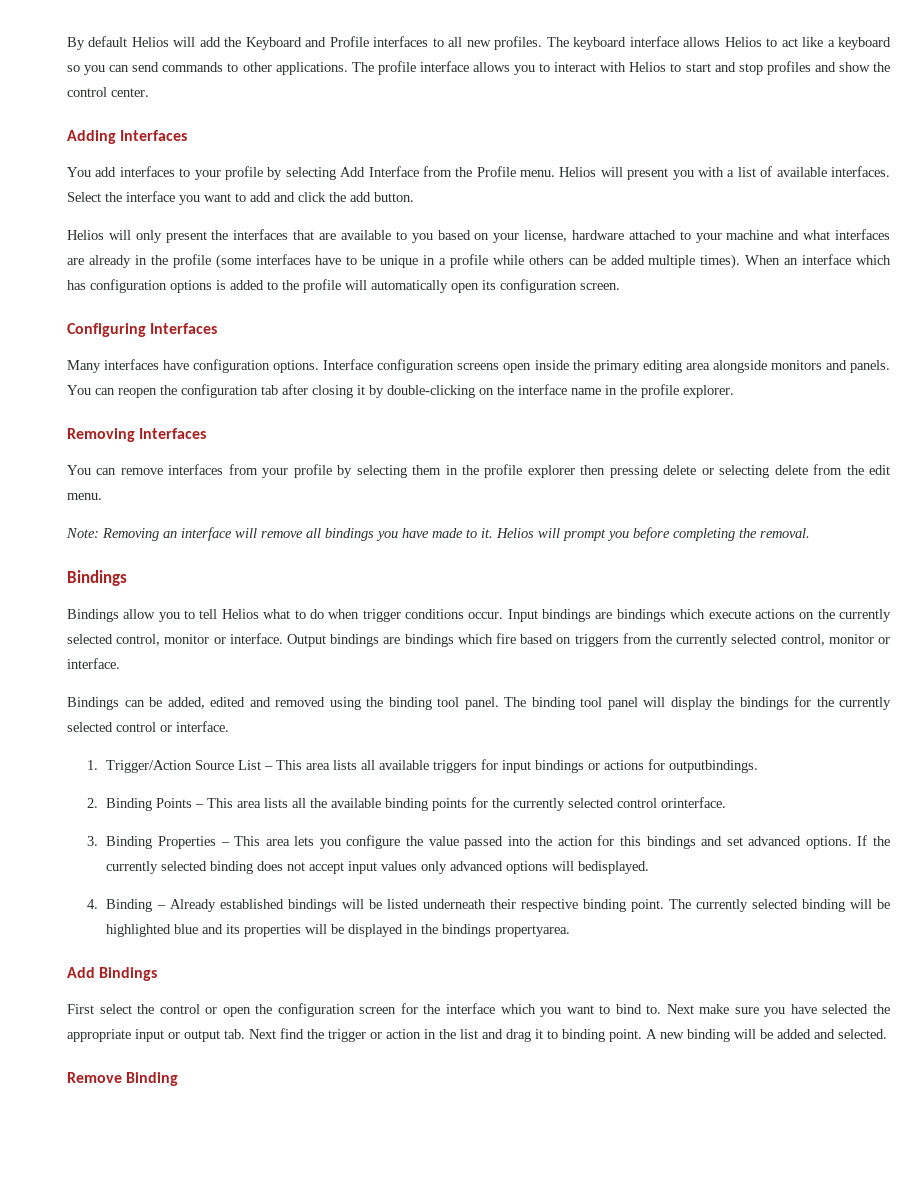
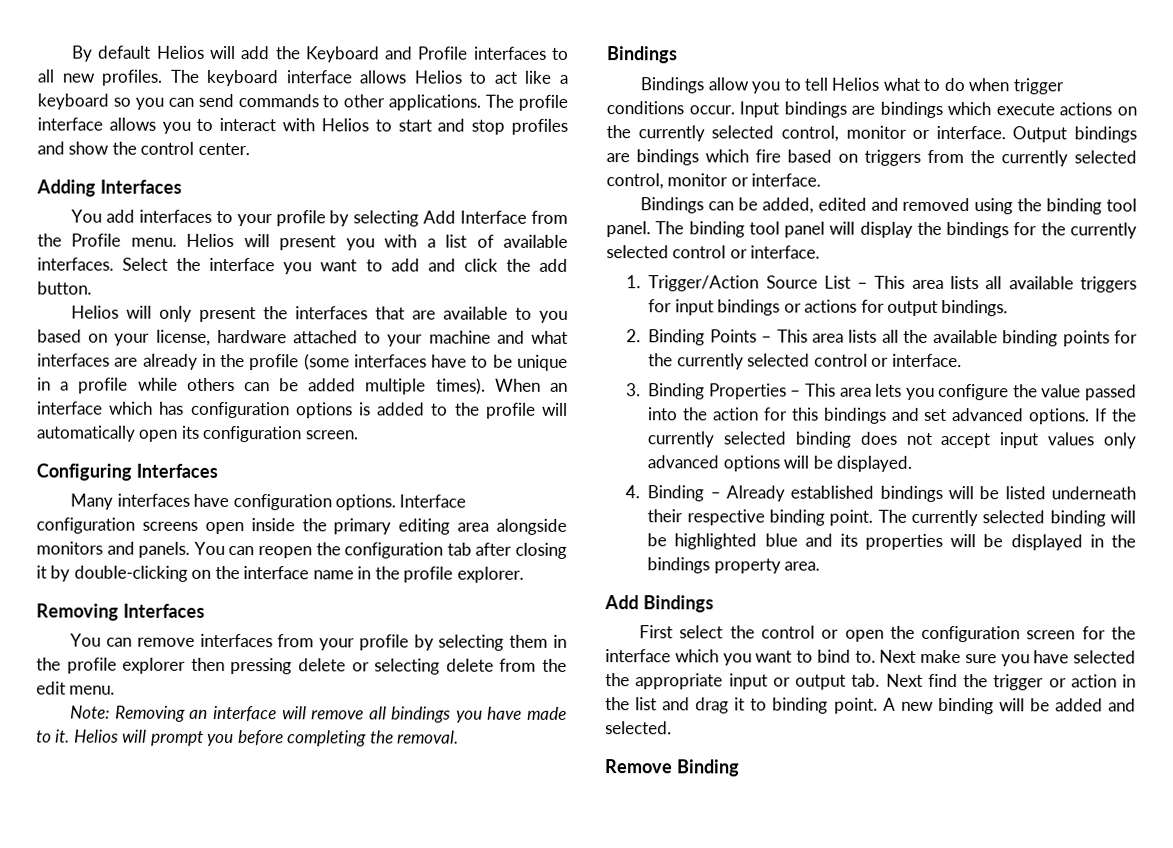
- 1. Trigger/Action Source List – This area lists all available triggers for input bindings or actions for outputbindings.
+ 1. Trigger/Action Source List – This area lists all available triggers for input bindings or actions for output bindings.
- 2. Binding Points – This area lists all the available binding points for the currently selected control orinterface.
+ 2. Binding Points – This area lists all the available binding points for the currently selected control or interface.
- If the currently selected binding does not accept input values only advanced options will bedisplayed.
+ If the currently selected binding does not accept input values only advanced options will be displayed.
- The currently selected binding will be highlighted blue and its properties will be displayed in the bindings propertyarea.
+ The currently selected binding will be highlighted blue and its properties will be displayed in the bindings property area.

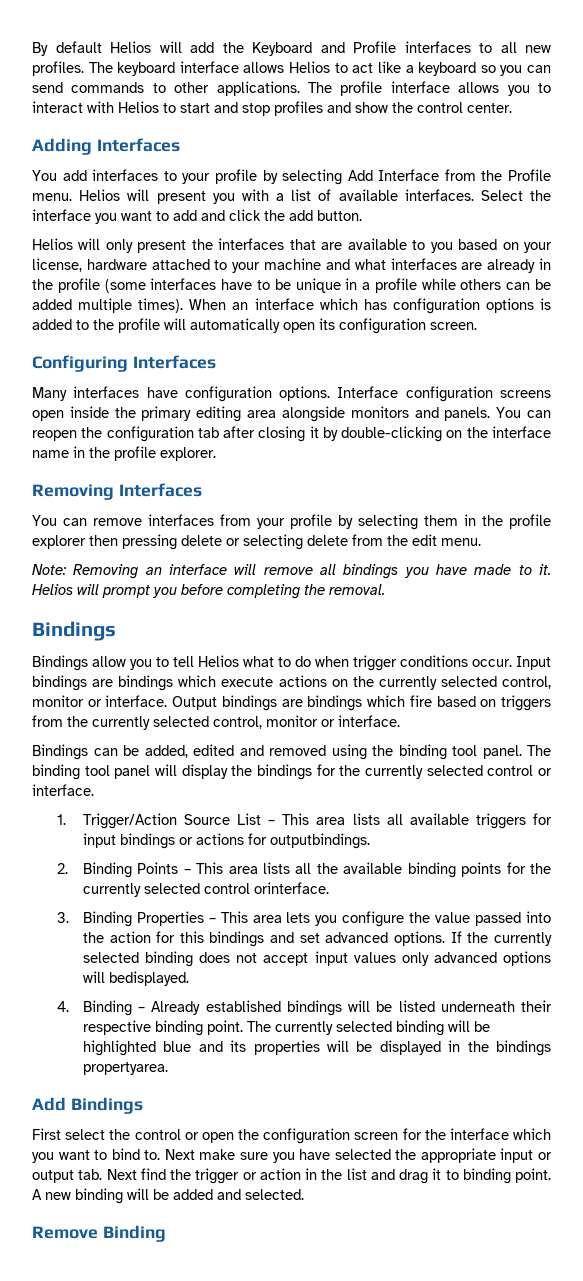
- 1. Trigger/Action Source List – This area lists all available triggers for input bindings or actions for output bindings.
+ 1. Trigger/Action Source List – This area lists all available triggers for input bindings or actions for outputbindings.
- 2. Binding Points – This area lists all the available binding points for the currently selected control or interface.
+ 2. Binding Points – This area lists all the available binding points for the currently selected control orinterface.
- If the currently selected binding does not accept input values only advanced options will be displayed.
+ If the currently selected binding does not accept input values only advanced options will bedisplayed.
- The currently selected binding will be highlighted blue and its properties will be displayed in the bindings property area.
+ The currently selected binding will be highlighted blue and its properties will be displayed in the bindings propertyarea.

